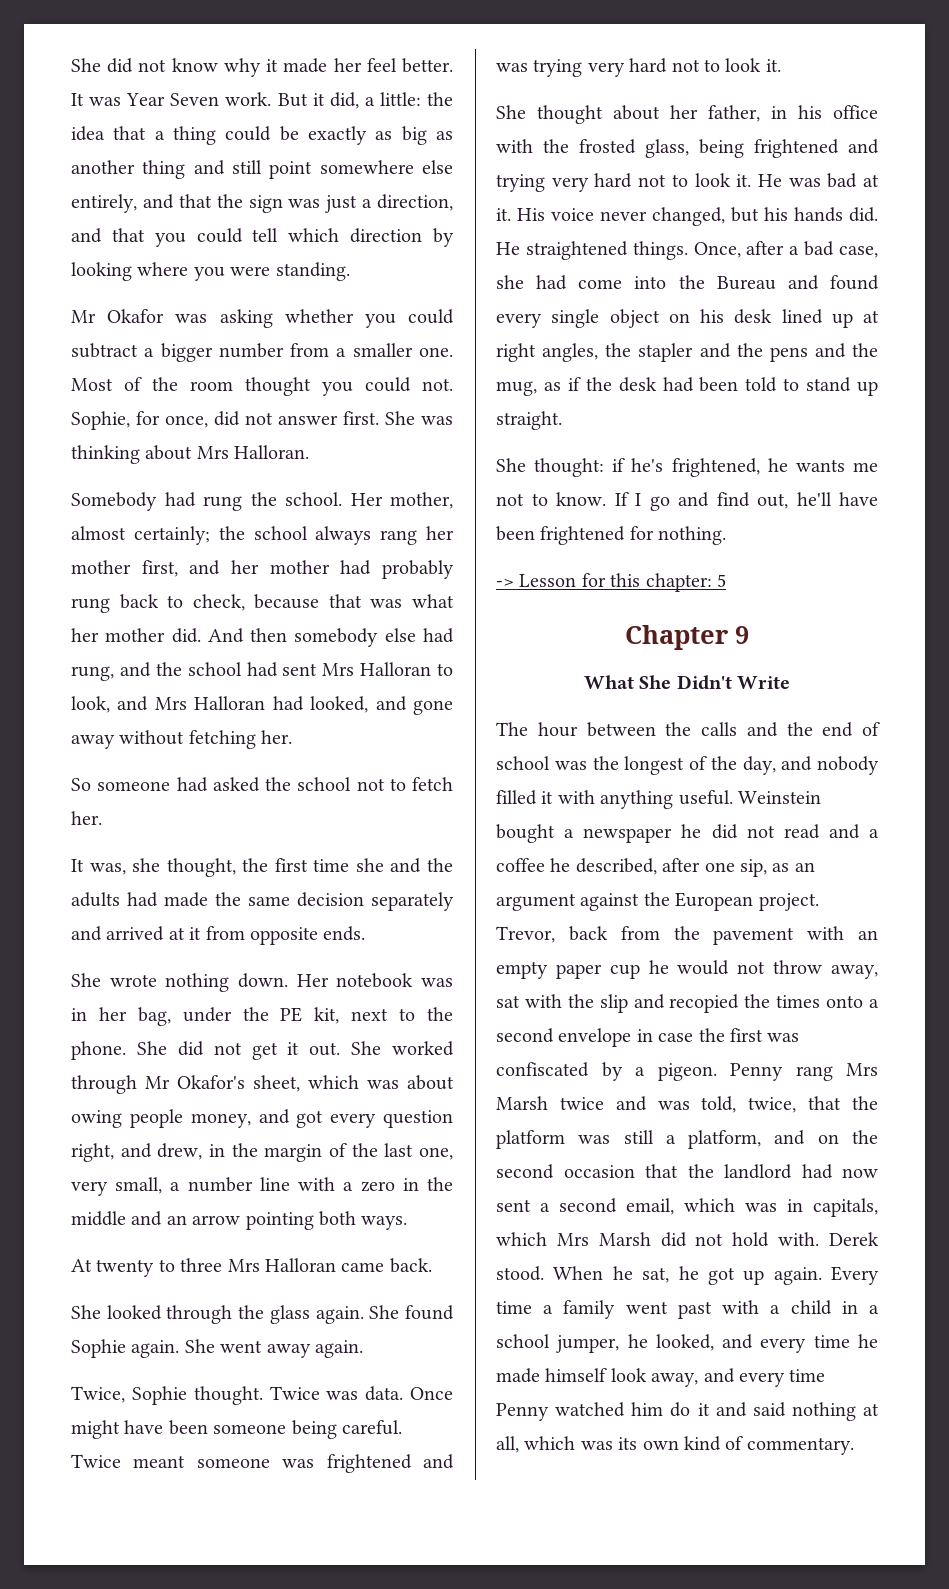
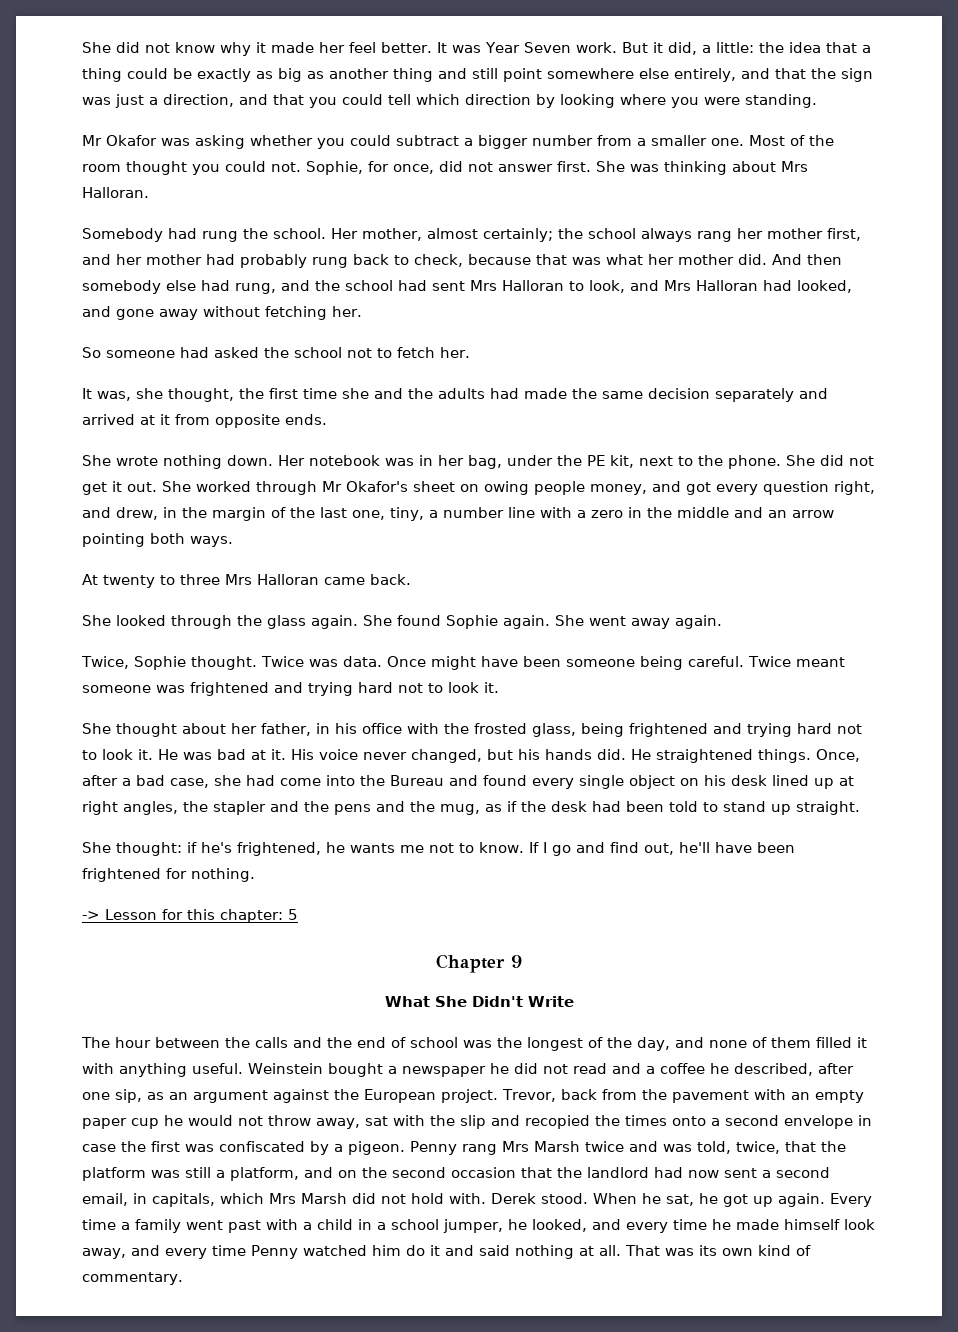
- She worked through Mr Okafor's sheet, which was about owing people money, and got every question right, and drew, in the margin of the last one, very small, a number line with a zero in the middle and an arrow pointing both ways.
+ She worked through Mr Okafor's sheet on owing people money, and got every question right, and drew, in the margin of the last one, tiny, a number line with a zero in the middle and an arrow pointing both ways.
- Twice meant someone was frightened and was trying very hard not to look it.
+ Twice meant someone was frightened and trying hard not to look it.
- She thought about her father, in his office with the frosted glass, being frightened and trying very hard not to look it.
+ She thought about her father, in his office with the frosted glass, being frightened and trying hard not to look it.
- The hour between the calls and the end of school was the longest of the day, and nobody filled it with anything useful.
+ The hour between the calls and the end of school was the longest of the day, and none of them filled it with anything useful.
- Penny rang Mrs Marsh twice and was told, twice, that the platform was still a platform, and on the second occasion that the landlord had now sent a second email, which was in capitals, which Mrs Marsh did not hold with.
+ Penny rang Mrs Marsh twice and was told, twice, that the platform was still a platform, and on the second occasion that the landlord had now sent a second email, in capitals, which Mrs Marsh did not hold with.
- Every time a family went past with a child in a school jumper, he looked, and every time he made himself look away, and every time Penny watched him do it and said nothing at all, which was its own kind of commentary.
+ Every time a family went past with a child in a school jumper, he looked, and every time he made himself look away, and every time Penny watched him do it and said nothing at all. That was its own kind of commentary.

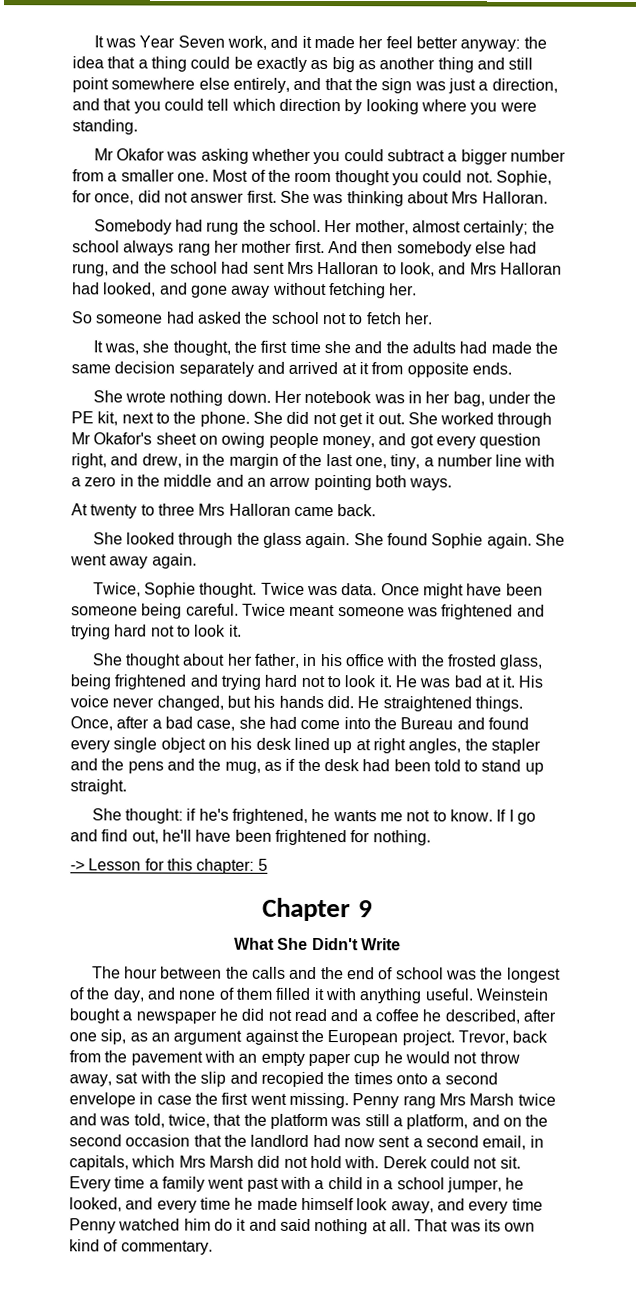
- She did not know why it made her feel better. It was Year Seven work. But it did, a little: the idea that a thing could be exactly as big as another thing and still point somewhere else entirely, and that the sign was just a direction, and that you could tell which direction by looking where you were standing.
+ It was Year Seven work, and it made her feel better anyway: the idea that a thing could be exactly as big as another thing and still point somewhere else entirely, and that the sign was just a direction, and that you could tell which direction by looking where you were standing.
- Her mother, almost certainly; the school always rang her mother first, and her mother had probably rung back to check, because that was what her mother did.
+ Her mother, almost certainly; the school always rang her mother first.
- Trevor, back from the pavement with an empty paper cup he would not throw away, sat with the slip and recopied the times onto a second envelope in case the first was confiscated by a pigeon.
+ Trevor, back from the pavement with an empty paper cup he would not throw away, sat with the slip and recopied the times onto a second envelope in case the first went missing.
- Derek stood. When he sat, he got up again.
+ Derek could not sit.

